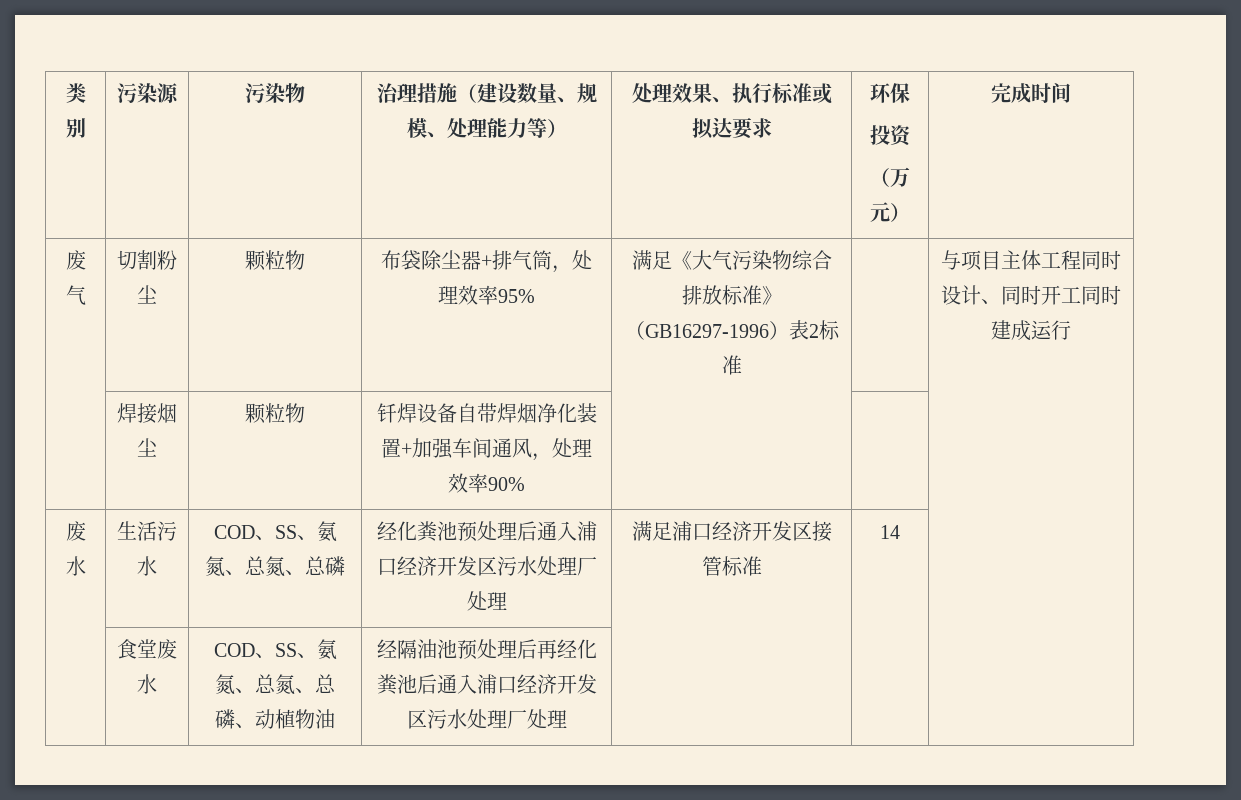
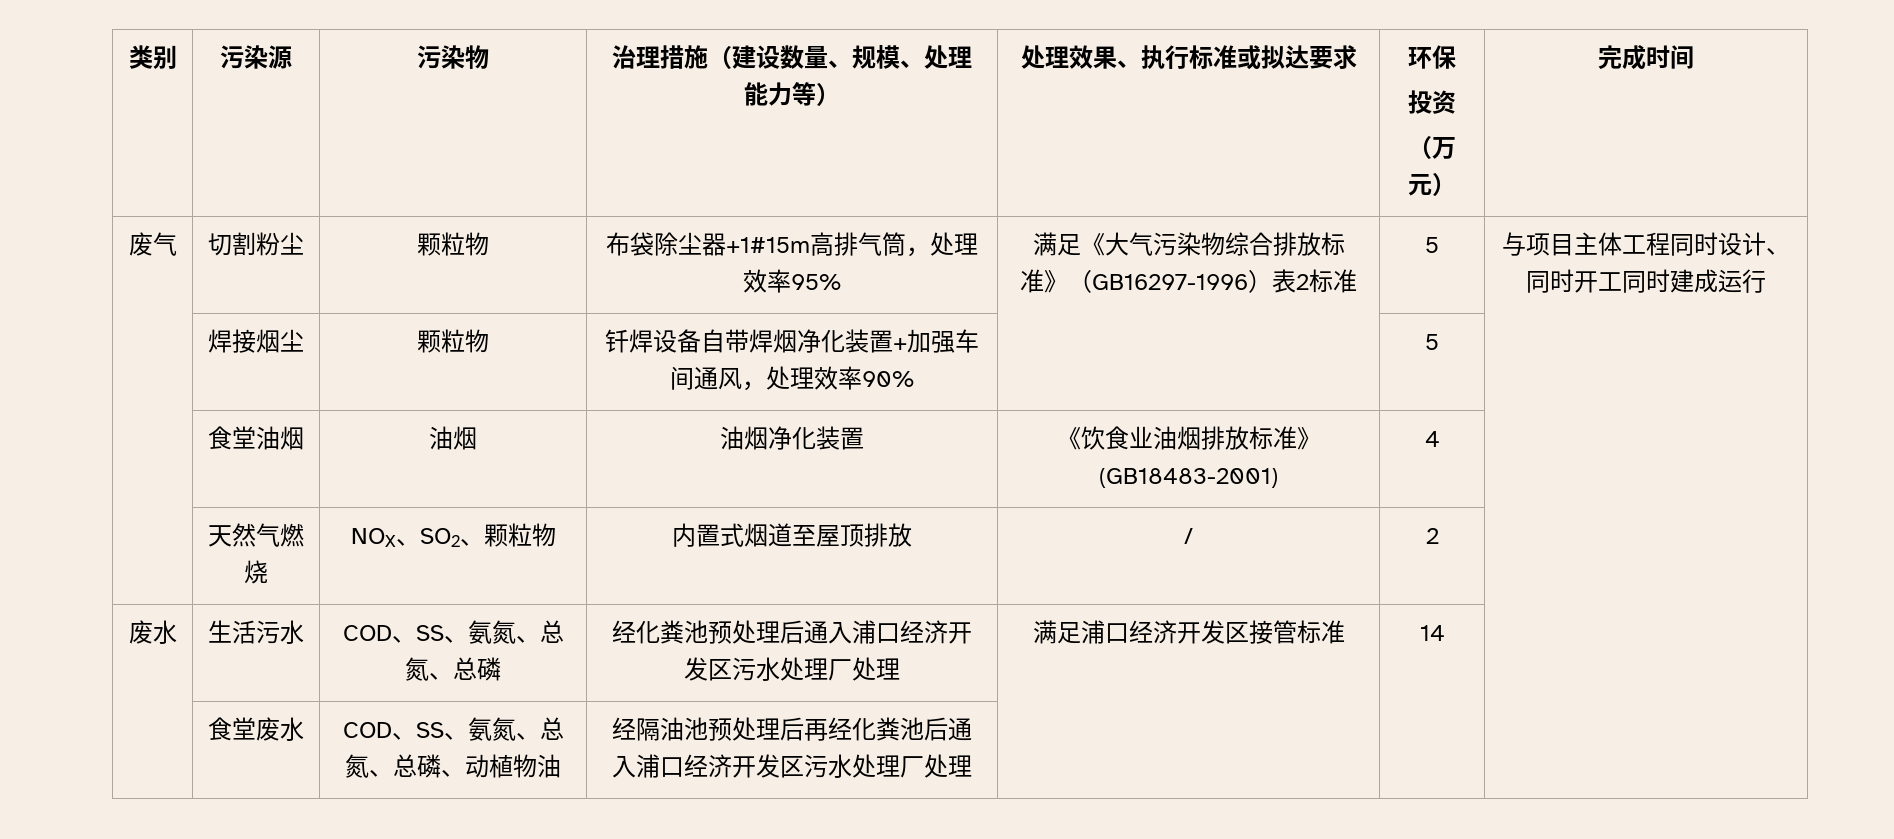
- 废气 | 切割粉尘 | 颗粒物 | 布袋除尘器+排气筒，处理效率95% | 满足《大气污染物综合排放标准》（GB16297-1996）表2标准 | | 与项目主体工程同时设计、同时开工同时建成运行
+ 废气 | 切割粉尘 | 颗粒物 | 布袋除尘器+1#15m高排气筒，处理效率95% | 满足《大气污染物综合排放标准》（GB16297-1996）表2标准 | 5 | 与项目主体工程同时设计、同时开工同时建成运行
- | 焊接烟尘 | 颗粒物 | 钎焊设备自带焊烟净化装置+加强车间通风，处理效率90% | | |
+ | 焊接烟尘 | 颗粒物 | 钎焊设备自带焊烟净化装置+加强车间通风，处理效率90% | | 5 |
+ | 食堂油烟 | 油烟 | 油烟净化装置 | 《饮食业油烟排放标准》(GB18483-2001) | 4 |
+ | 天然气燃烧 | NOX、SO2、颗粒物 | 内置式烟道至屋顶排放 | / | 2 |

